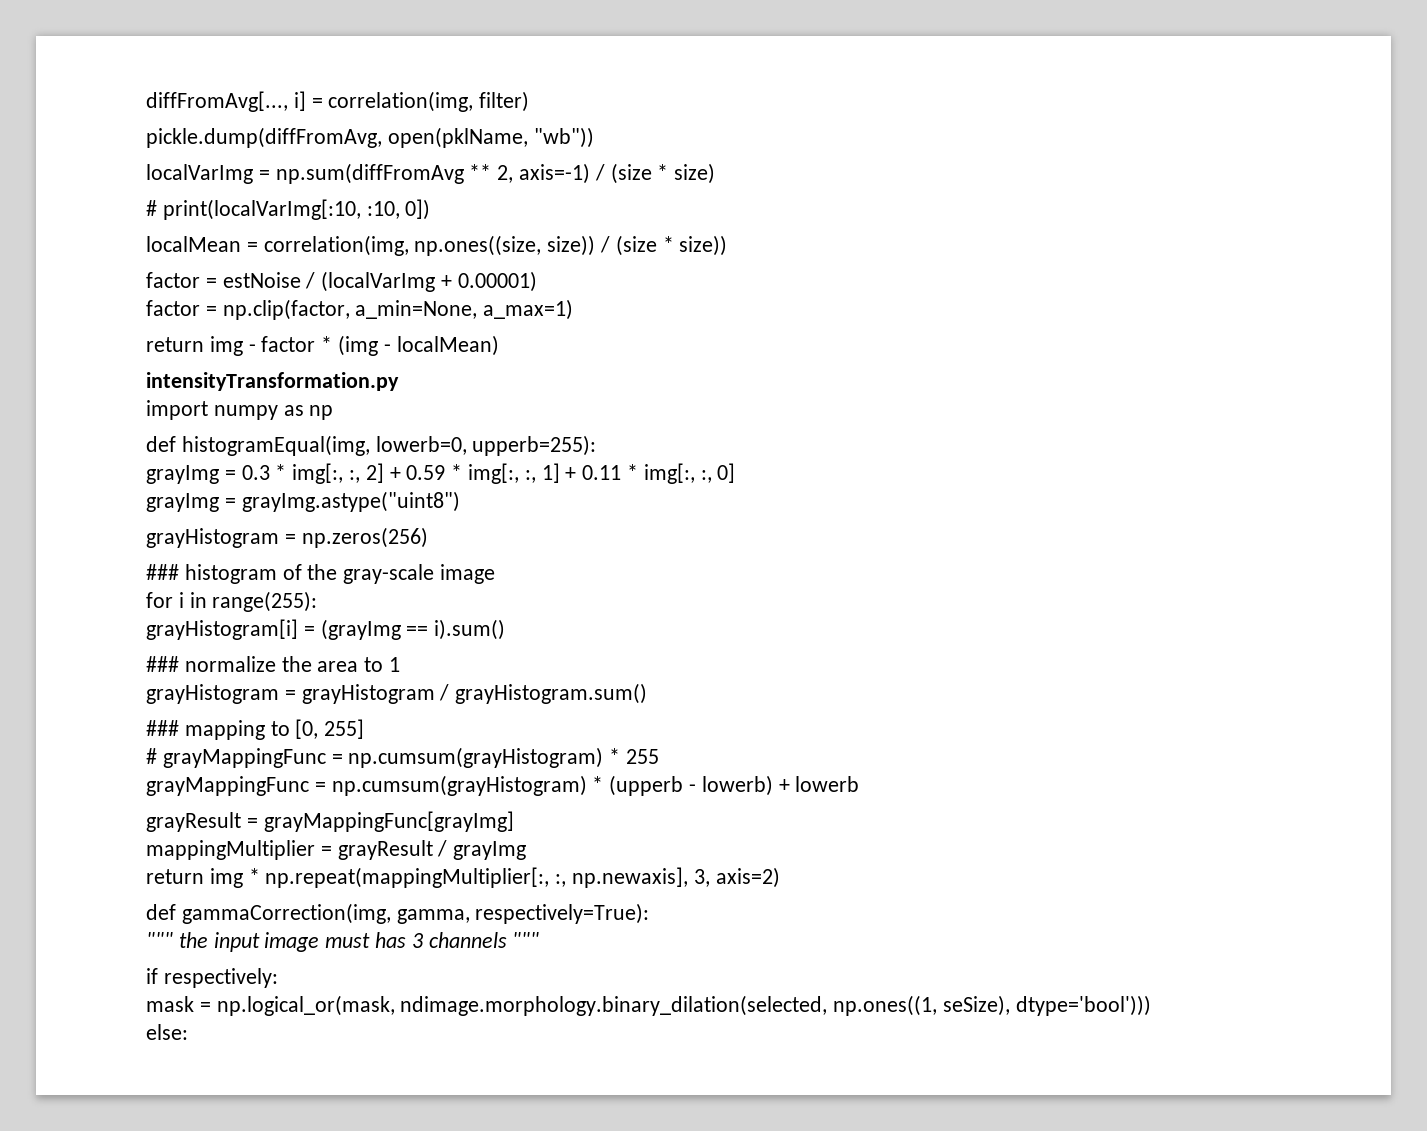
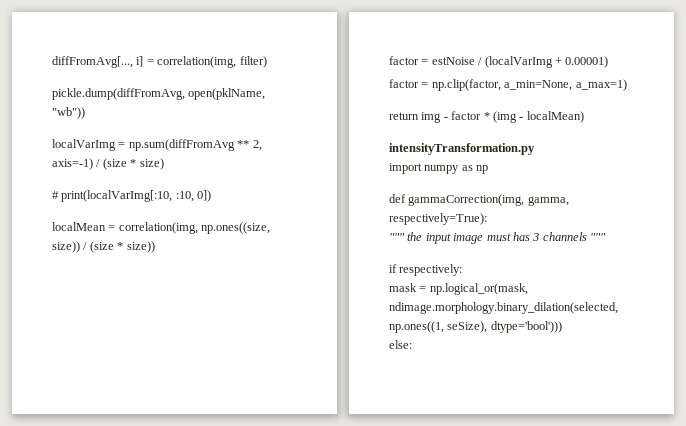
- def histogramEqual(img, lowerb=0, upperb=255):
- grayImg = 0.3 * img[:, :, 2] + 0.59 * img[:, :, 1] + 0.11 * img[:, :, 0]
- grayImg = grayImg.astype("uint8")
- grayHistogram = np.zeros(256)
- ### histogram of the gray-scale image
- for i in range(255):
- grayHistogram[i] = (grayImg == i).sum()
- ### normalize the area to 1
- grayHistogram = grayHistogram / grayHistogram.sum()
- ### mapping to [0, 255]
- # grayMappingFunc = np.cumsum(grayHistogram) * 255
- grayMappingFunc = np.cumsum(grayHistogram) * (upperb - lowerb) + lowerb
- grayResult = grayMappingFunc[grayImg]
- mappingMultiplier = grayResult / grayImg
- return img * np.repeat(mappingMultiplier[:, :, np.newaxis], 3, axis=2)

